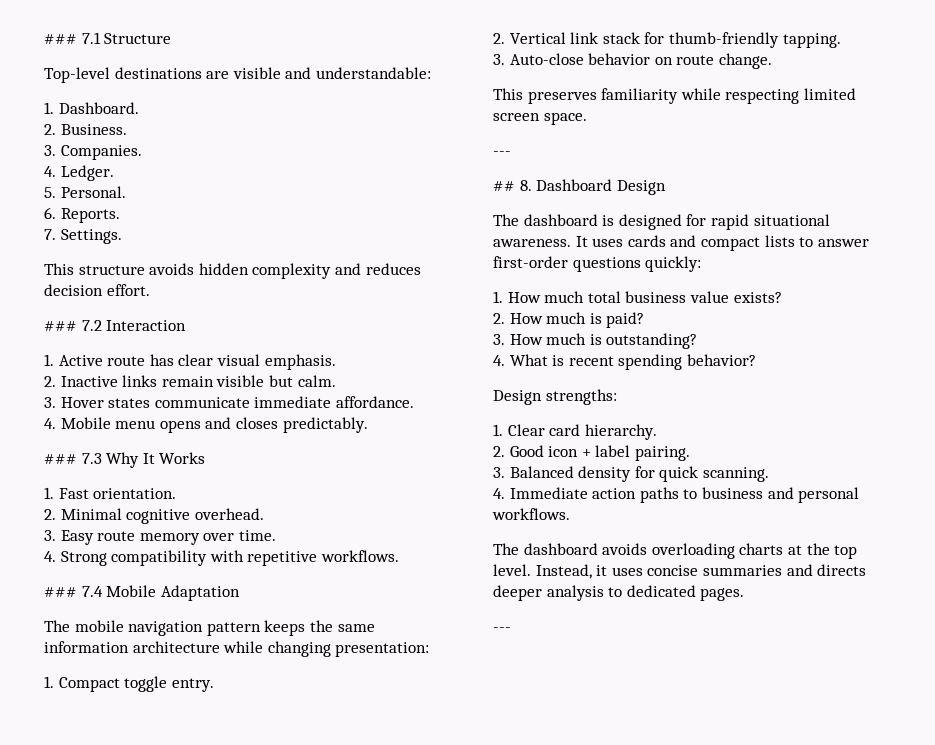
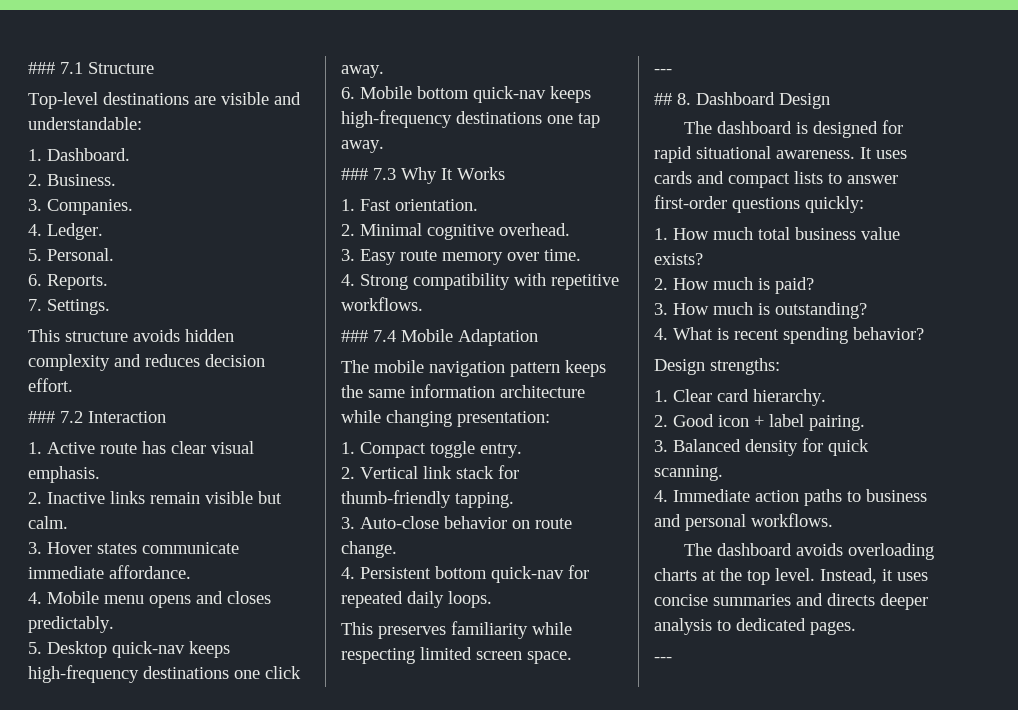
+ 5. Desktop quick-nav keeps high-frequency destinations one click away.
+ 6. Mobile bottom quick-nav keeps high-frequency destinations one tap away.
+ 4. Persistent bottom quick-nav for repeated daily loops.

